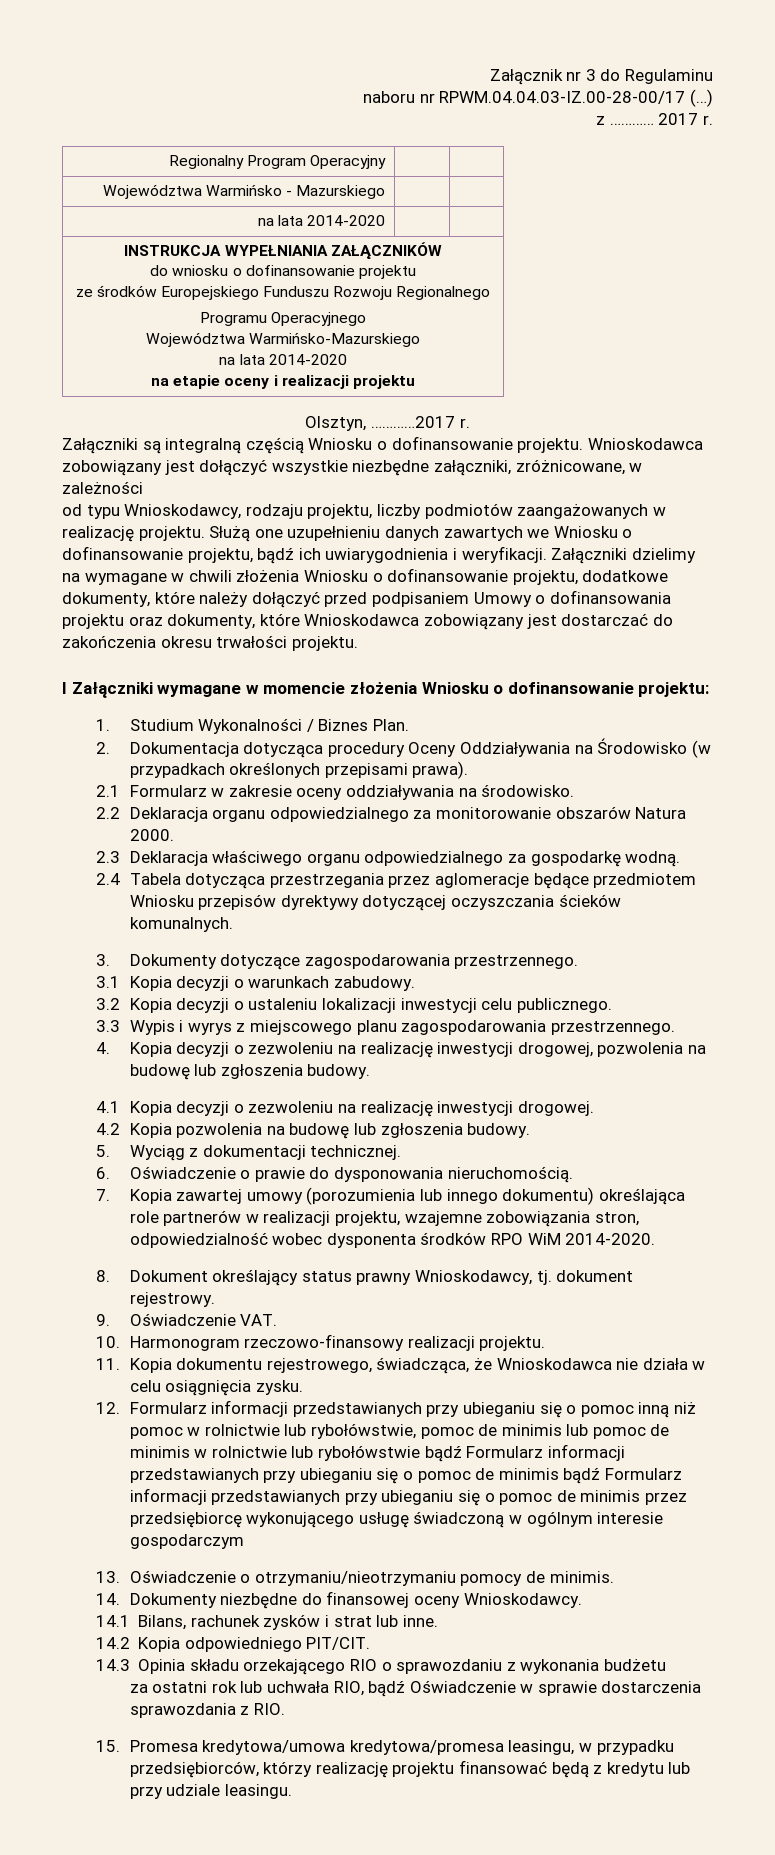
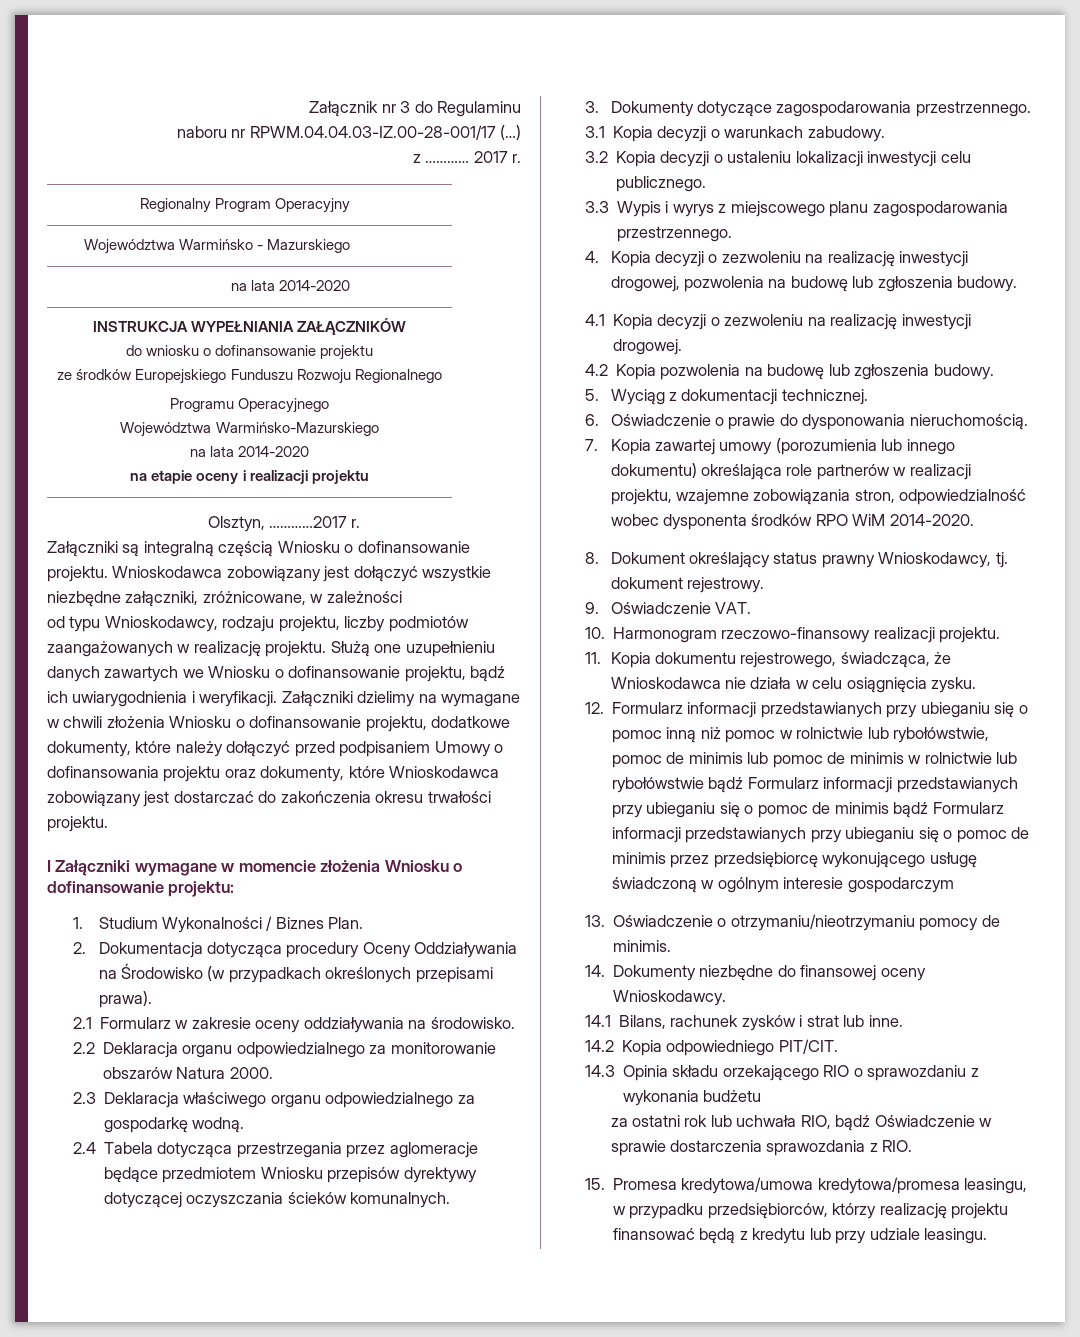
- naboru nr RPWM.04.04.03-IZ.00-28-00/17 (…)
+ naboru nr RPWM.04.04.03-IZ.00-28-001/17 (…)

